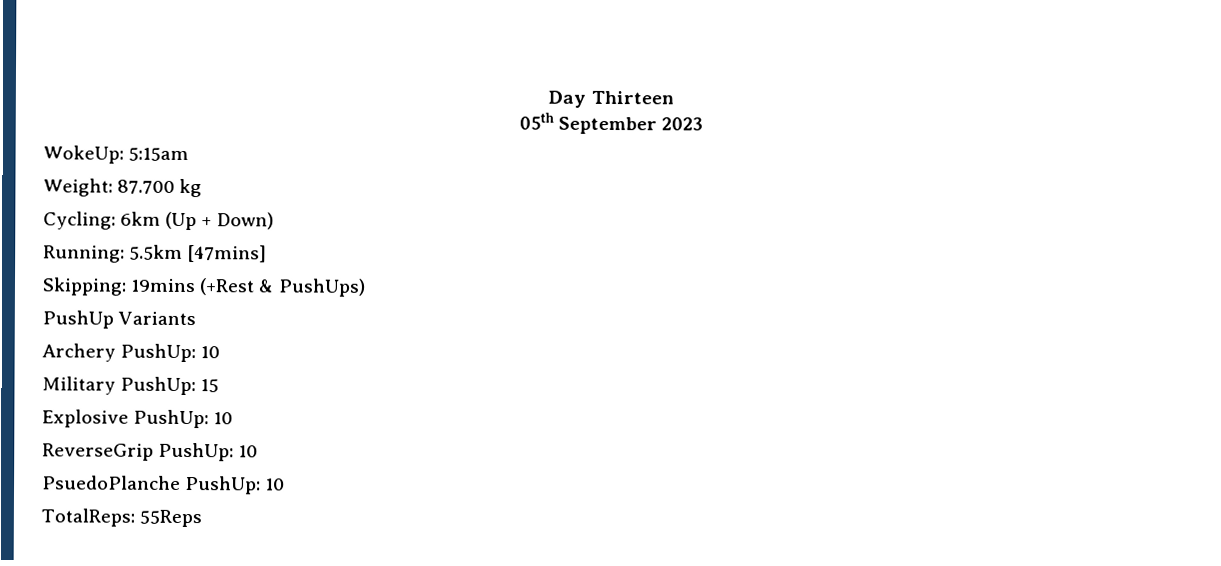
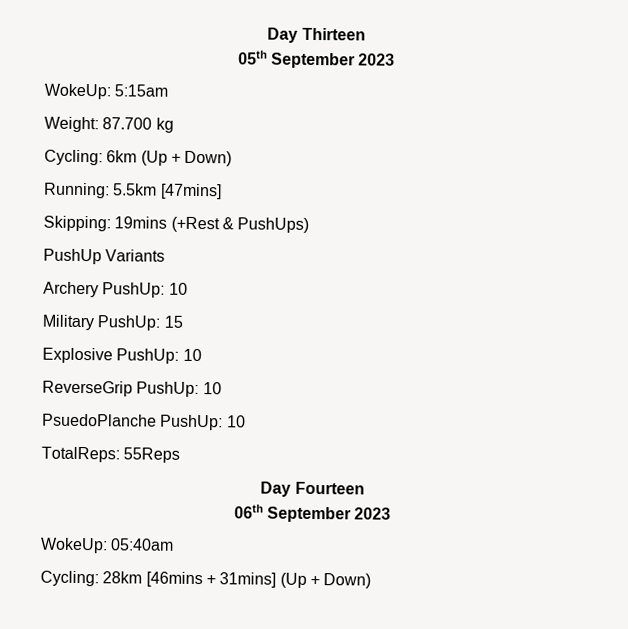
+ Day Fourteen
+ 06th September 2023
+ WokeUp: 05:40am
+ Cycling: 28km [46mins + 31mins] (Up + Down)

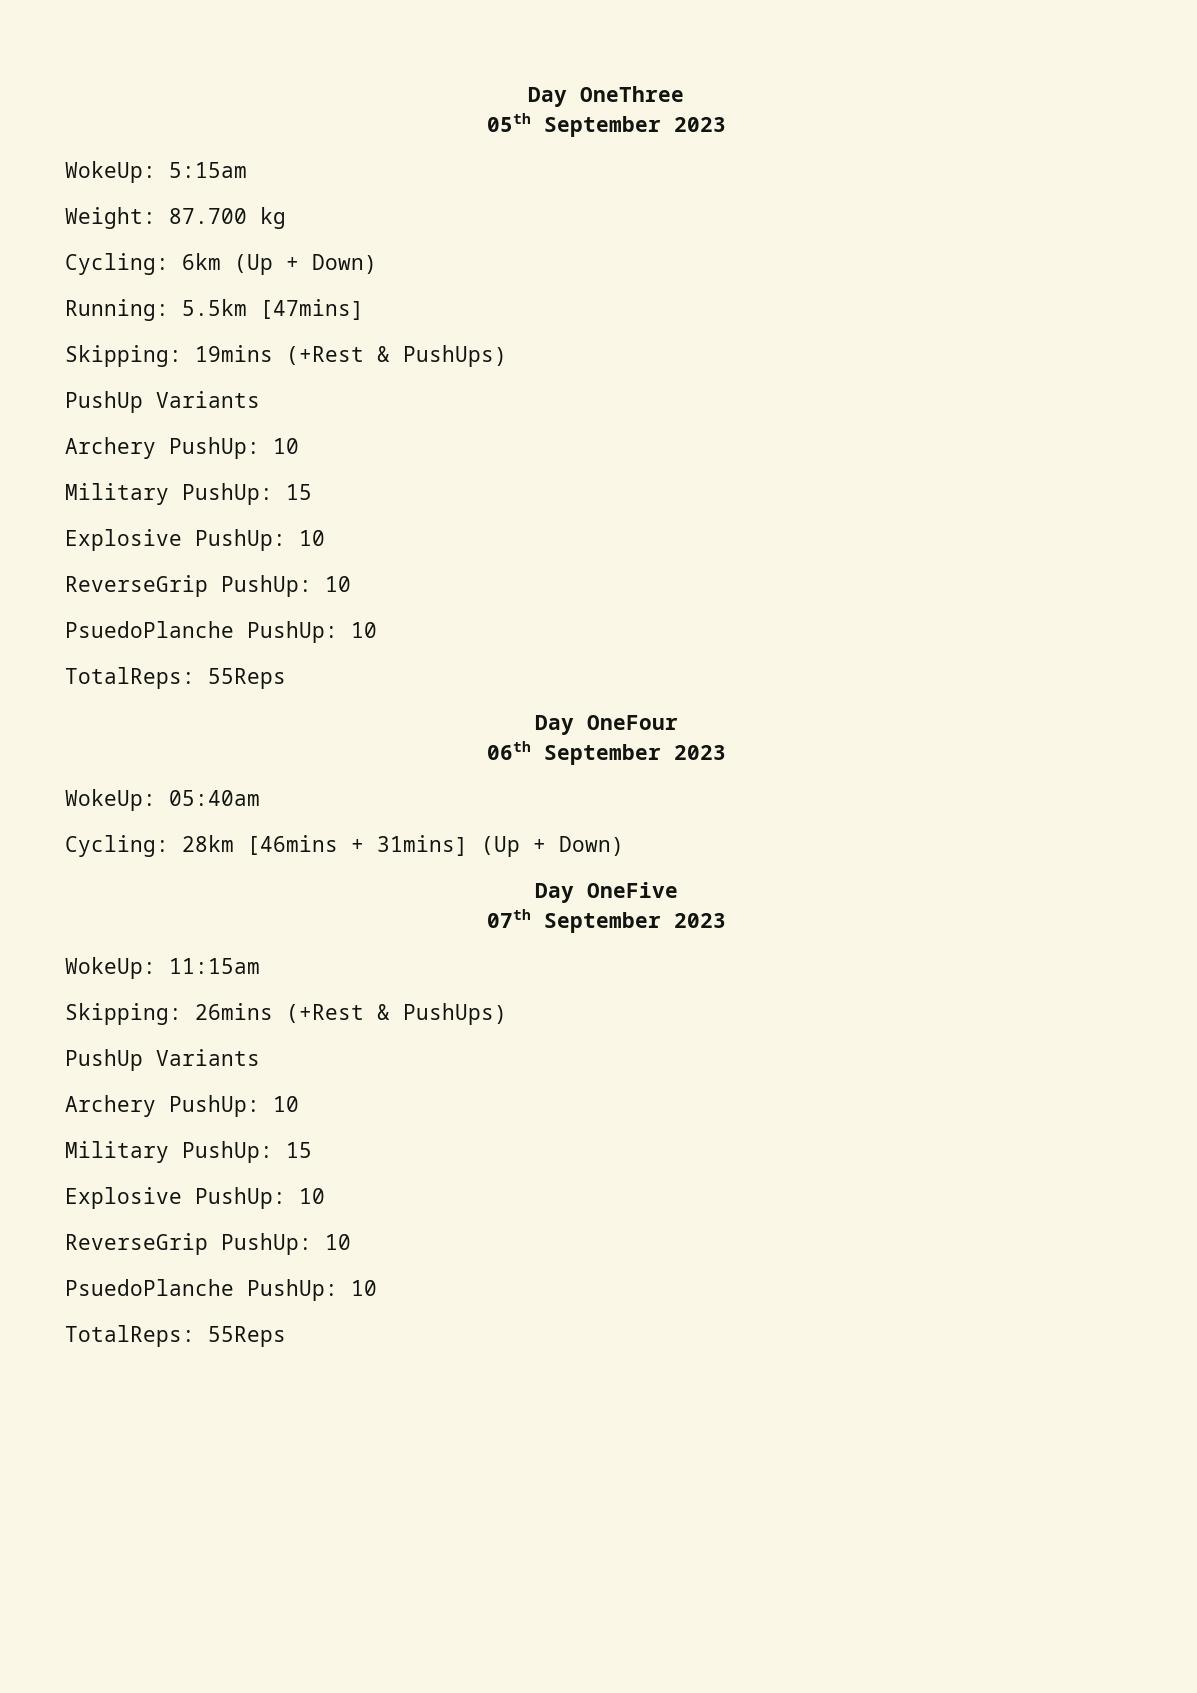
- Day Thirteen
+ Day OneThree
- Day Fourteen
+ Day OneFour
+ Day OneFive
+ 07th September 2023
+ WokeUp: 11:15am
+ Skipping: 26mins (+Rest & PushUps)
+ PushUp Variants
+ Archery PushUp: 10
+ Military PushUp: 15
+ Explosive PushUp: 10
+ ReverseGrip PushUp: 10
+ PsuedoPlanche PushUp: 10
+ TotalReps: 55Reps

